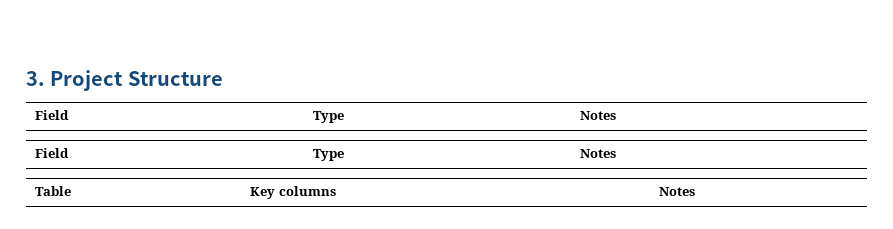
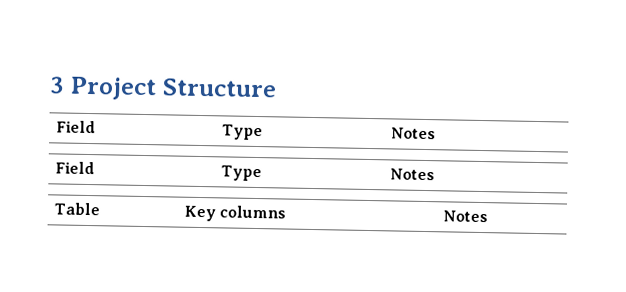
- 3. Project Structure
+ 3 Project Structure

